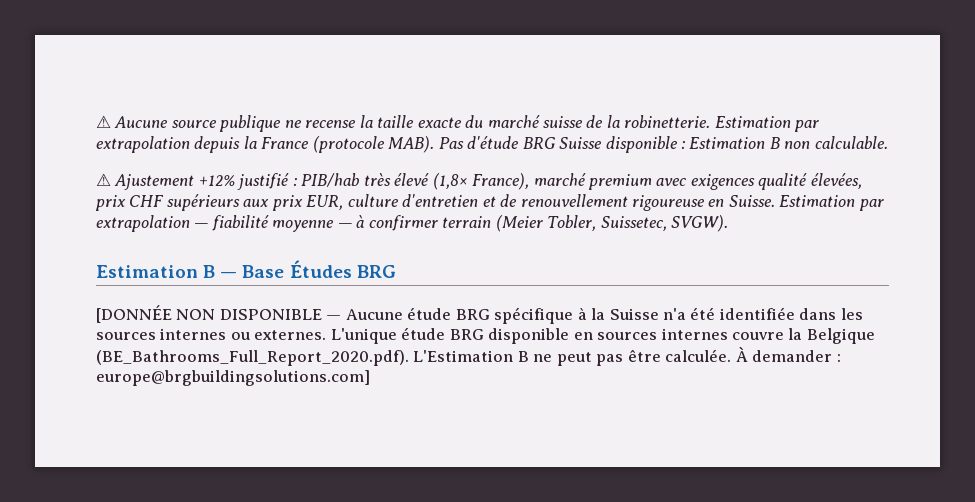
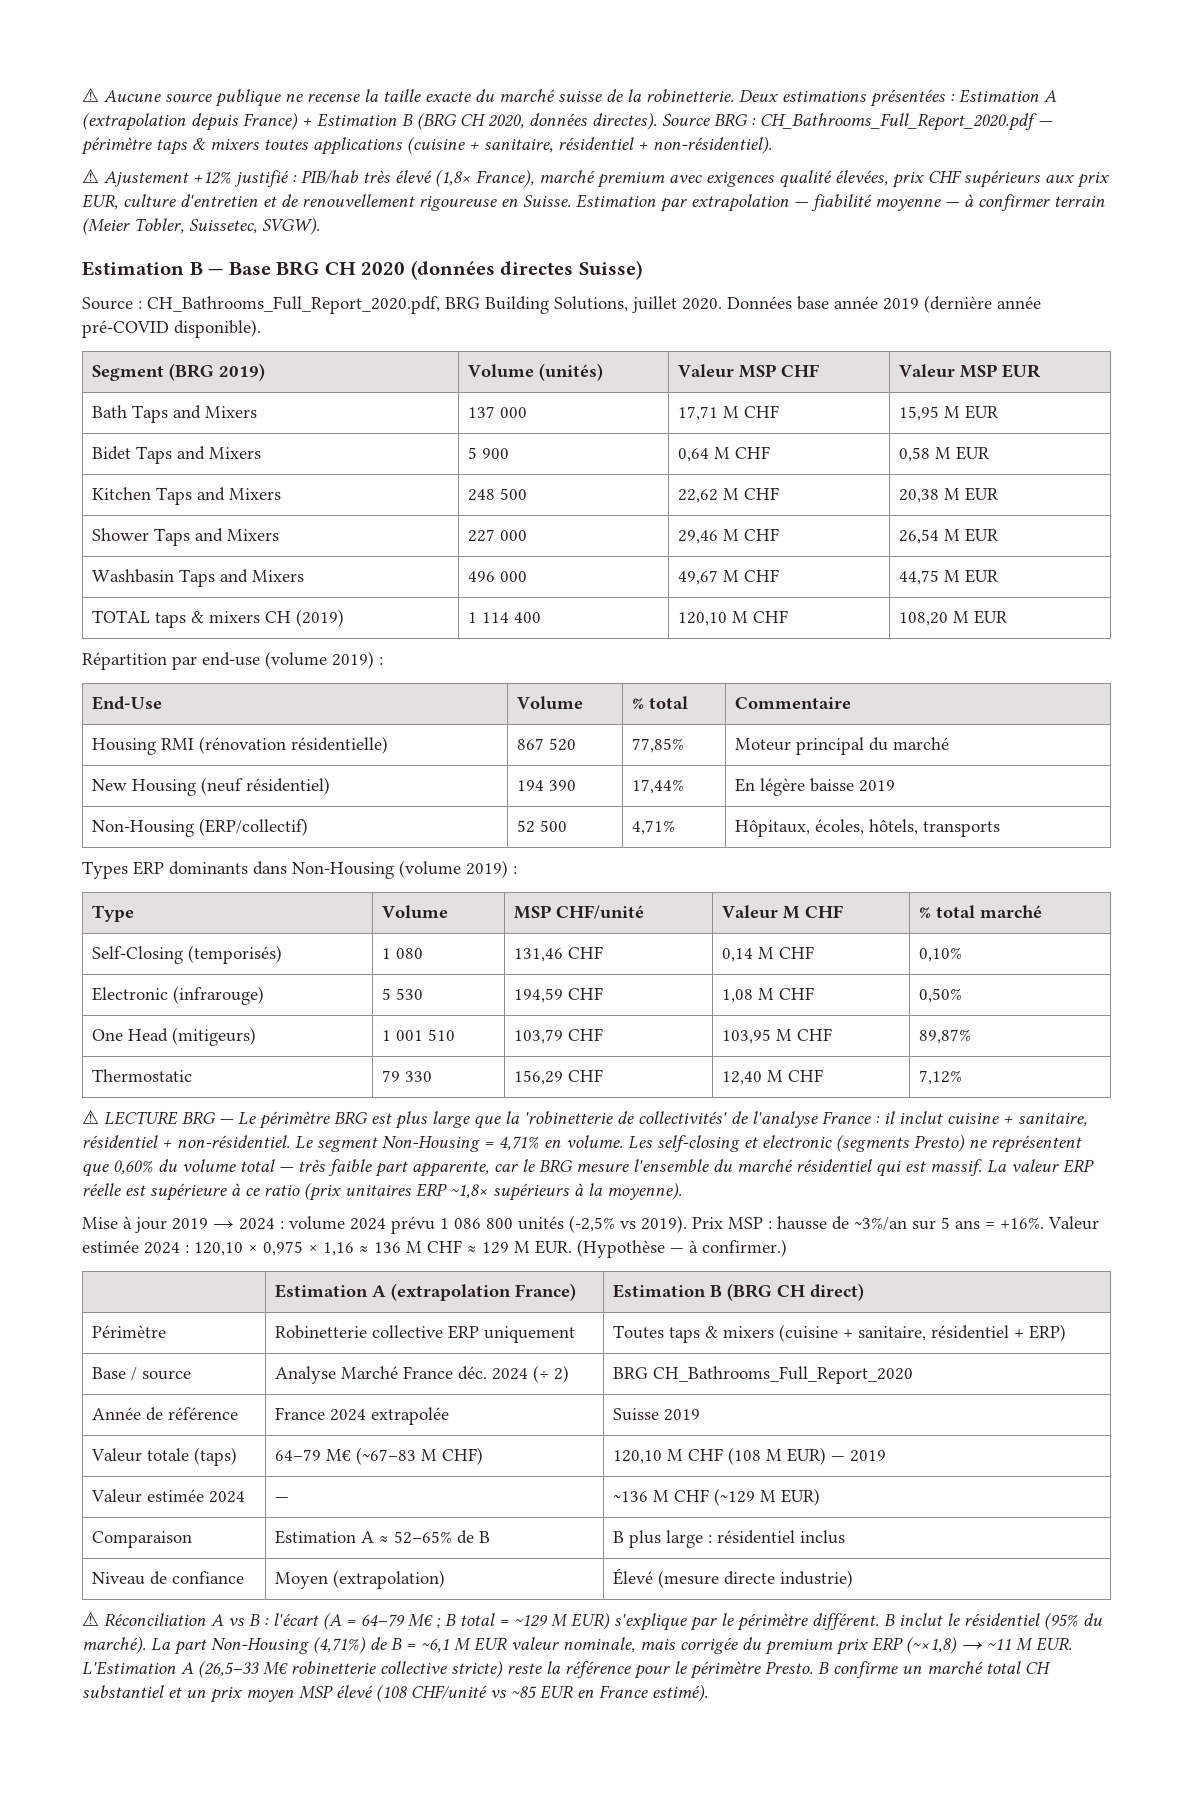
- Estimation par extrapolation depuis la France (protocole MAB). Pas d'étude BRG Suisse disponible : Estimation B non calculable.
+ Deux estimations présentées : Estimation A (extrapolation depuis France) + Estimation B (BRG CH 2020, données directes). Source BRG : CH_Bathrooms_Full_Report_2020.pdf — périmètre taps & mixers toutes applications (cuisine + sanitaire, résidentiel + non-résidentiel).
- Estimation B — Base Études BRG
- [DONNÉE NON DISPONIBLE — Aucune étude BRG spécifique à la Suisse n'a été identifiée dans les sources internes ou externes. L'unique étude BRG disponible en sources internes couvre la Belgique (BE_Bathrooms_Full_Report_2020.pdf). L'Estimation B ne peut pas être calculée. À demander : europe@brgbuildingsolutions.com]
+ Estimation B — Base BRG CH 2020 (données directes Suisse)
+ Source : CH_Bathrooms_Full_Report_2020.pdf, BRG Building Solutions, juillet 2020. Données base année 2019 (dernière année pré-COVID disponible).
+ Segment (BRG 2019) | Volume (unités) | Valeur MSP CHF | Valeur MSP EUR
+ Bath Taps and Mixers | 137 000 | 17,71 M CHF | 15,95 M EUR
+ Bidet Taps and Mixers | 5 900 | 0,64 M CHF | 0,58 M EUR
+ Kitchen Taps and Mixers | 248 500 | 22,62 M CHF | 20,38 M EUR
+ Shower Taps and Mixers | 227 000 | 29,46 M CHF | 26,54 M EUR
+ Washbasin Taps and Mixers | 496 000 | 49,67 M CHF | 44,75 M EUR
+ TOTAL taps & mixers CH (2019) | 1 114 400 | 120,10 M CHF | 108,20 M EUR
+ Répartition par end-use (volume 2019) :
+ End-Use | Volume | % total | Commentaire
+ Housing RMI (rénovation résidentielle) | 867 520 | 77,85% | Moteur principal du marché
+ New Housing (neuf résidentiel) | 194 390 | 17,44% | En légère baisse 2019
+ Non-Housing (ERP/collectif) | 52 500 | 4,71% | Hôpitaux, écoles, hôtels, transports
+ Types ERP dominants dans Non-Housing (volume 2019) :
+ Type | Volume | MSP CHF/unité | Valeur M CHF | % total marché
+ Self-Closing (temporisés) | 1 080 | 131,46 CHF | 0,14 M CHF | 0,10%
+ Electronic (infrarouge) | 5 530 | 194,59 CHF | 1,08 M CHF | 0,50%
+ One Head (mitigeurs) | 1 001 510 | 103,79 CHF | 103,95 M CHF | 89,87%
+ Thermostatic | 79 330 | 156,29 CHF | 12,40 M CHF | 7,12%
+ ⚠ LECTURE BRG — Le périmètre BRG est plus large que la 'robinetterie de collectivités' de l'analyse France : il inclut cuisine + sanitaire, résidentiel + non-résidentiel. Le segment Non-Housing = 4,71% en volume. Les self-closing et electronic (segments Presto) ne représentent que 0,60% du volume total — très faible part apparente, car le BRG mesure l'ensemble du marché résidentiel qui est massif. La valeur ERP réelle est supérieure à ce ratio (prix unitaires ERP ~1,8× supérieurs à la moyenne).
+ Mise à jour 2019 → 2024 : volume 2024 prévu 1 086 800 unités (-2,5% vs 2019). Prix MSP : hausse de ~3%/an sur 5 ans = +16%. Valeur estimée 2024 : 120,10 × 0,975 × 1,16 ≈ 136 M CHF ≈ 129 M EUR. (Hypothèse — à confirmer.)
+ | Estimation A (extrapolation France) | Estimation B (BRG CH direct)
+ Périmètre | Robinetterie collective ERP uniquement | Toutes taps & mixers (cuisine + sanitaire, résidentiel + ERP)
+ Base / source | Analyse Marché France déc. 2024 (÷ 2) | BRG CH_Bathrooms_Full_Report_2020
+ Année de référence | France 2024 extrapolée | Suisse 2019
+ Valeur totale (taps) | 64–79 M€ (~67–83 M CHF) | 120,10 M CHF (108 M EUR) — 2019
+ Valeur estimée 2024 | — | ~136 M CHF (~129 M EUR)
+ Comparaison | Estimation A ≈ 52–65% de B | B plus large : résidentiel inclus
+ Niveau de confiance | Moyen (extrapolation) | Élevé (mesure directe industrie)
+ ⚠ Réconciliation A vs B : l'écart (A = 64–79 M€ ; B total = ~129 M EUR) s'explique par le périmètre différent. B inclut le résidentiel (95% du marché). La part Non-Housing (4,71%) de B = ~6,1 M EUR valeur nominale, mais corrigée du premium prix ERP (~×1,8) → ~11 M EUR. L'Estimation A (26,5–33 M€ robinetterie collective stricte) reste la référence pour le périmètre Presto. B confirme un marché total CH substantiel et un prix moyen MSP élevé (108 CHF/unité vs ~85 EUR en France estimé).

